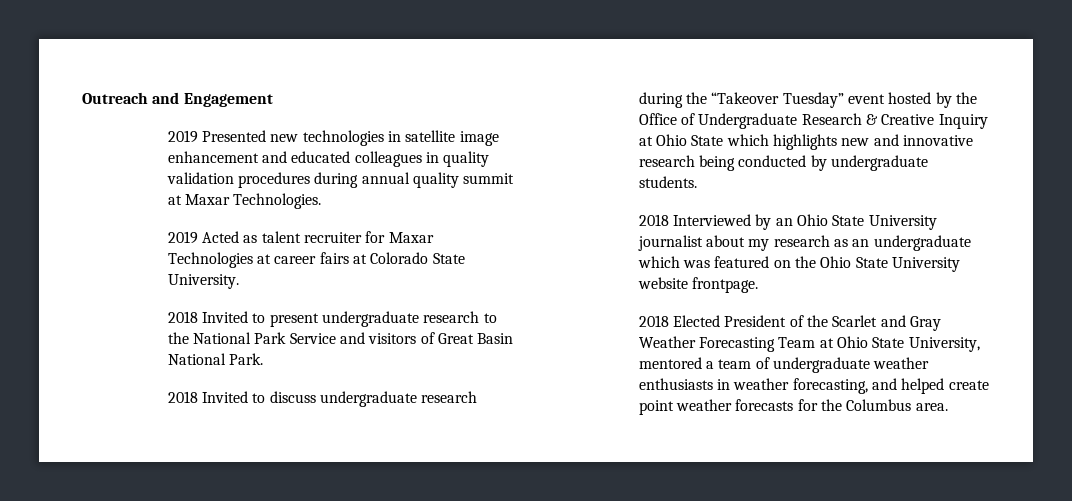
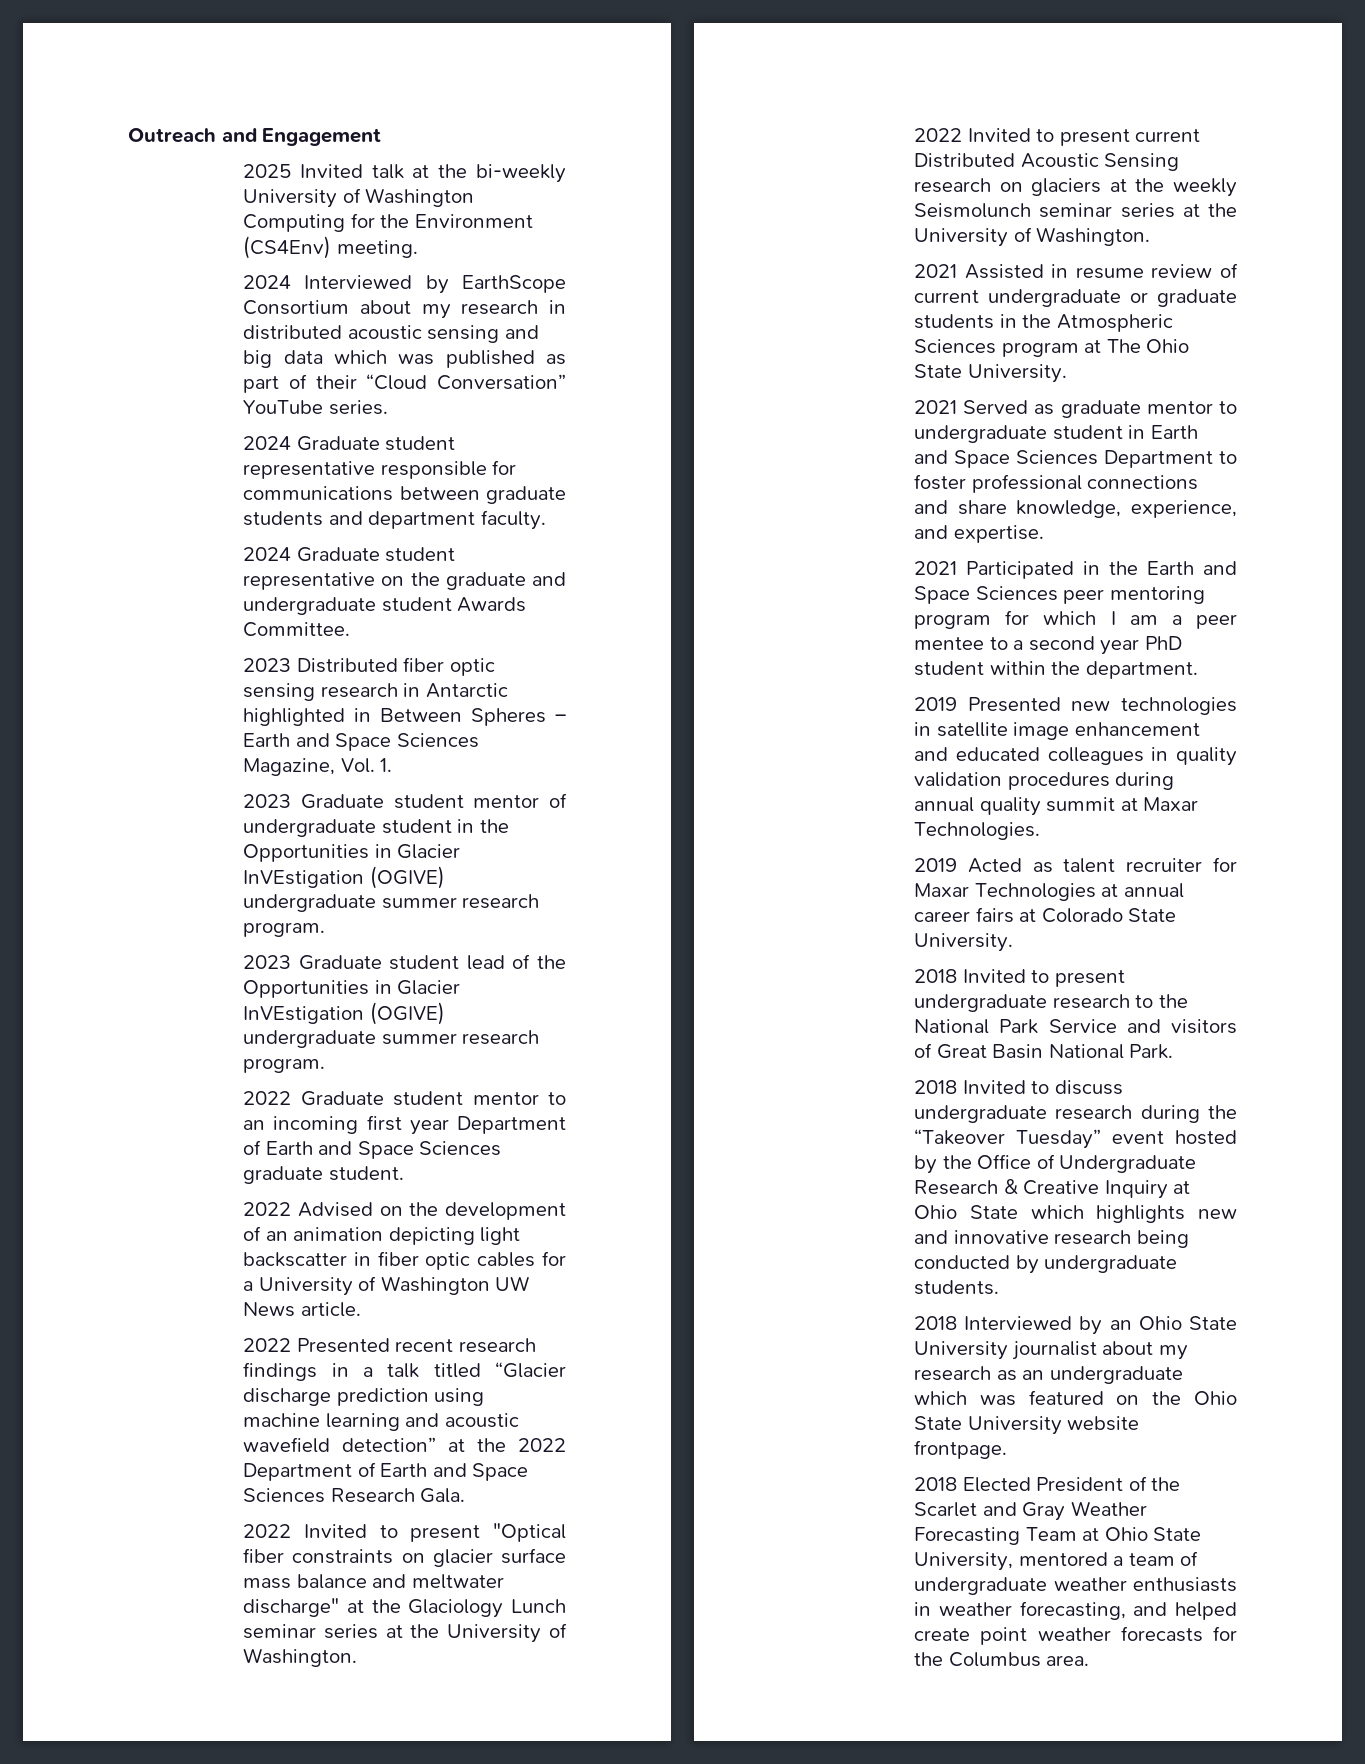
+ 2025 Invited talk at the bi-weekly University of Washington Computing for the Environment (CS4Env) meeting.
+ 2024 Interviewed by EarthScope Consortium about my research in distributed acoustic sensing and big data which was published as part of their “Cloud Conversation” YouTube series.
+ 2024 Graduate student representative responsible for communications between graduate students and department faculty.
+ 2024 Graduate student representative on the graduate and undergraduate student Awards Committee.
+ 2023 Distributed fiber optic sensing research in Antarctic highlighted in Between Spheres – Earth and Space Sciences Magazine, Vol. 1.
+ 2023 Graduate student mentor of undergraduate student in the Opportunities in Glacier InVEstigation (OGIVE) undergraduate summer research program.
+ 2023 Graduate student lead of the Opportunities in Glacier InVEstigation (OGIVE) undergraduate summer research program.
+ 2022 Graduate student mentor to an incoming first year Department of Earth and Space Sciences graduate student.
+ 2022 Advised on the development of an animation depicting light backscatter in fiber optic cables for a University of Washington UW News article.
+ 2022 Presented recent research findings in a talk titled “Glacier discharge prediction using machine learning and acoustic wavefield detection” at the 2022 Department of Earth and Space Sciences Research Gala.
+ 2022 Invited to present "Optical fiber constraints on glacier surface mass balance and meltwater discharge" at the Glaciology Lunch seminar series at the University of Washington.
+ 2022 Invited to present current Distributed Acoustic Sensing research on glaciers at the weekly Seismolunch seminar series at the University of Washington.
+ 2021 Assisted in resume review of current undergraduate or graduate students in the Atmospheric Sciences program at The Ohio State University.
+ 2021 Served as graduate mentor to undergraduate student in Earth and Space Sciences Department to foster professional connections and share knowledge, experience, and expertise.
+ 2021 Participated in the Earth and Space Sciences peer mentoring program for which I am a peer mentee to a second year PhD student within the department.
- 2019 Acted as talent recruiter for Maxar Technologies at career fairs at Colorado State University.
+ 2019 Acted as talent recruiter for Maxar Technologies at annual career fairs at Colorado State University.

